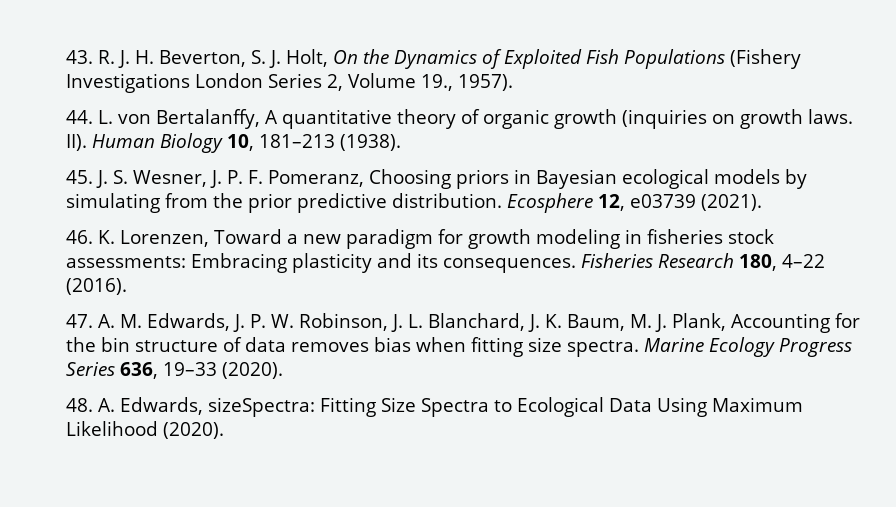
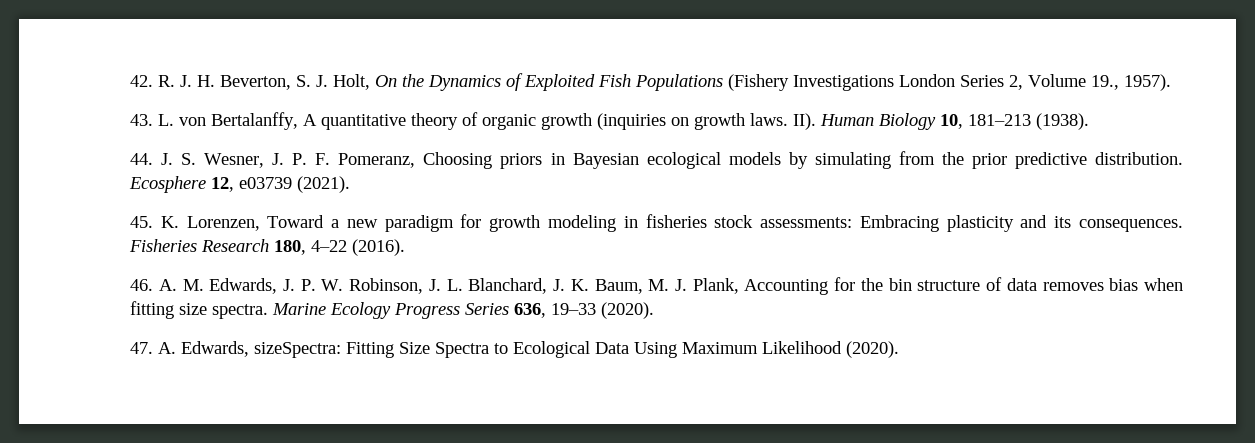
- 43. R. J. H. Beverton, S. J. Holt, On the Dynamics of Exploited Fish Populations (Fishery Investigations London Series 2, Volume 19., 1957).
+ 42. R. J. H. Beverton, S. J. Holt, On the Dynamics of Exploited Fish Populations (Fishery Investigations London Series 2, Volume 19., 1957).
- 44. L. von Bertalanffy, A quantitative theory of organic growth (inquiries on growth laws.
+ 43. L. von Bertalanffy, A quantitative theory of organic growth (inquiries on growth laws.
- 45. J. S. Wesner, J. P. F. Pomeranz, Choosing priors in Bayesian ecological models by simulating from the prior predictive distribution.
+ 44. J. S. Wesner, J. P. F. Pomeranz, Choosing priors in Bayesian ecological models by simulating from the prior predictive distribution.
- 46. K. Lorenzen, Toward a new paradigm for growth modeling in fisheries stock assessments: Embracing plasticity and its consequences.
+ 45. K. Lorenzen, Toward a new paradigm for growth modeling in fisheries stock assessments: Embracing plasticity and its consequences.
- 47. A. M. Edwards, J. P. W. Robinson, J. L. Blanchard, J. K. Baum, M. J. Plank, Accounting for the bin structure of data removes bias when fitting size spectra.
+ 46. A. M. Edwards, J. P. W. Robinson, J. L. Blanchard, J. K. Baum, M. J. Plank, Accounting for the bin structure of data removes bias when fitting size spectra.
- 48. A. Edwards, sizeSpectra: Fitting Size Spectra to Ecological Data Using Maximum Likelihood (2020).
+ 47. A. Edwards, sizeSpectra: Fitting Size Spectra to Ecological Data Using Maximum Likelihood (2020).

